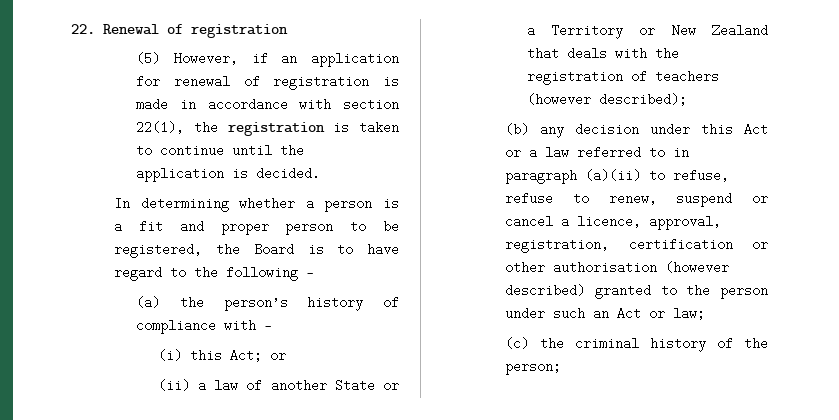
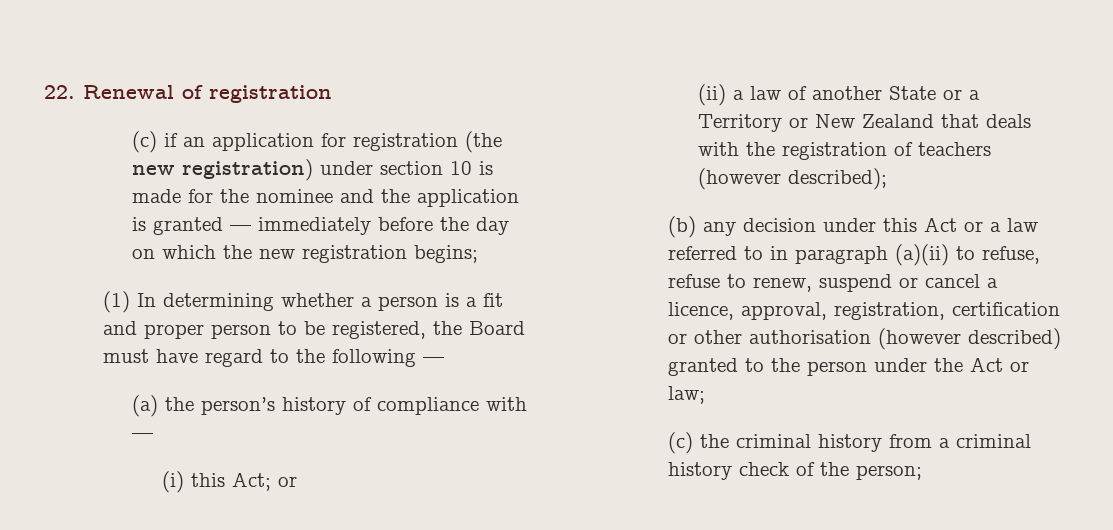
- (5) However, if an application for renewal of registration is made in accordance with section 22(1), the registration is taken to continue until the application is decided.
- In determining whether a person is a fit and proper person to be registered, the Board is to have regard to the following —
+ (c) if an application for registration (the new registration) under section 10 is made for the nominee and the application is granted — immediately before the day on which the new registration begins;
+ (1) In determining whether a person is a fit and proper person to be registered, the Board must have regard to the following —
- (b) any decision under this Act or a law referred to in paragraph (a)(ii) to refuse, refuse to renew, suspend or cancel a licence, approval, registration, certification or other authorisation (however described) granted to the person under such an Act or law;
+ (b) any decision under this Act or a law referred to in paragraph (a)(ii) to refuse, refuse to renew, suspend or cancel a licence, approval, registration, certification or other authorisation (however described) granted to the person under the Act or law;
- (c) the criminal history of the person;
+ (c) the criminal history from a criminal history check of the person;

